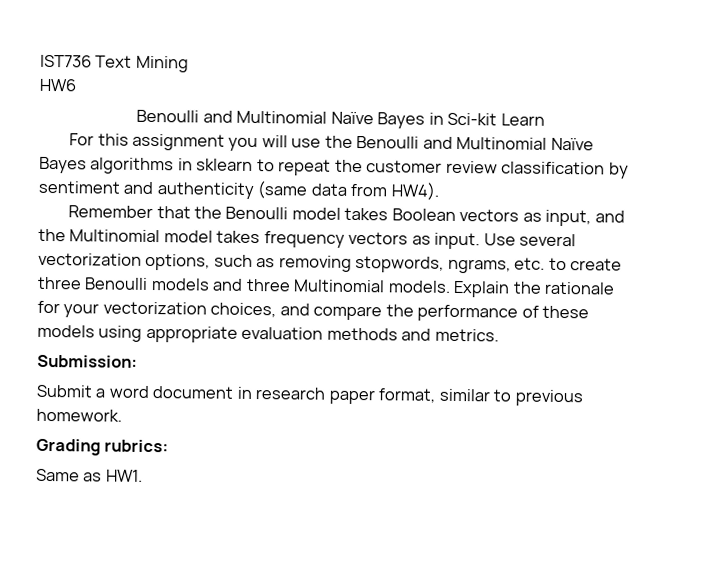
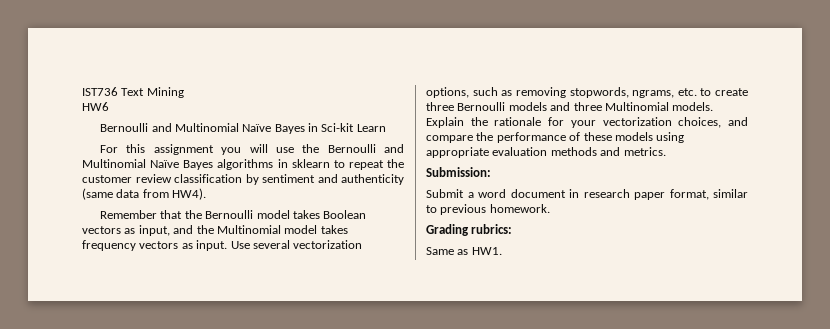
- Benoulli and Multinomial Naïve Bayes in Sci-kit Learn
+ Bernoulli and Multinomial Naïve Bayes in Sci-kit Learn
- For this assignment you will use the Benoulli and Multinomial Naïve Bayes algorithms in sklearn to repeat the customer review classification by sentiment and authenticity (same data from HW4).
+ For this assignment you will use the Bernoulli and Multinomial Naïve Bayes algorithms in sklearn to repeat the customer review classification by sentiment and authenticity (same data from HW4).
- Remember that the Benoulli model takes Boolean vectors as input, and the Multinomial model takes frequency vectors as input.
+ Remember that the Bernoulli model takes Boolean vectors as input, and the Multinomial model takes frequency vectors as input.
- Use several vectorization options, such as removing stopwords, ngrams, etc. to create three Benoulli models and three Multinomial models.
+ Use several vectorization options, such as removing stopwords, ngrams, etc. to create three Bernoulli models and three Multinomial models.

